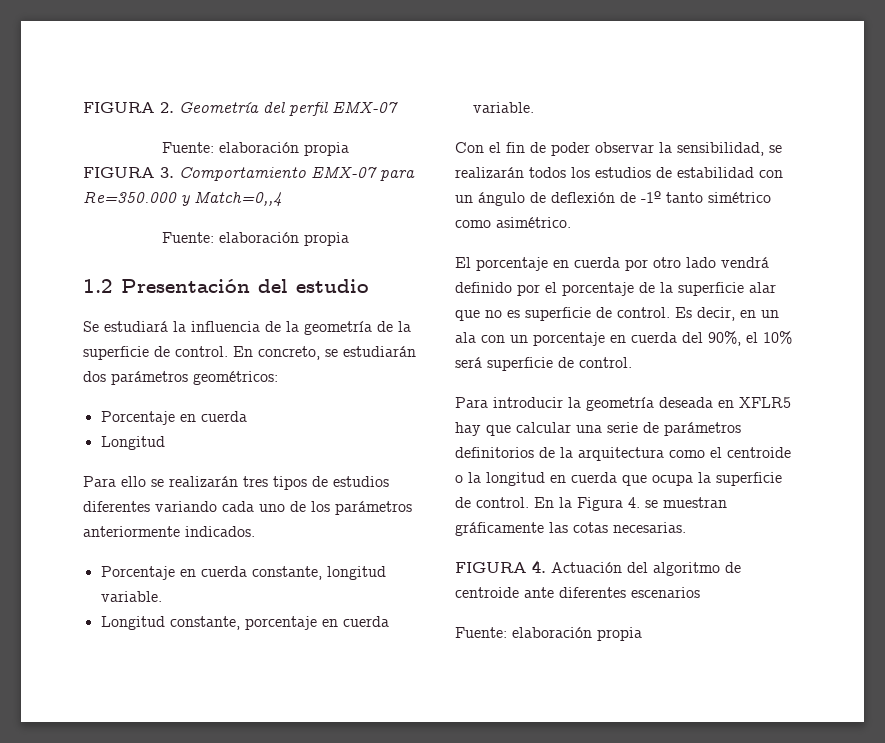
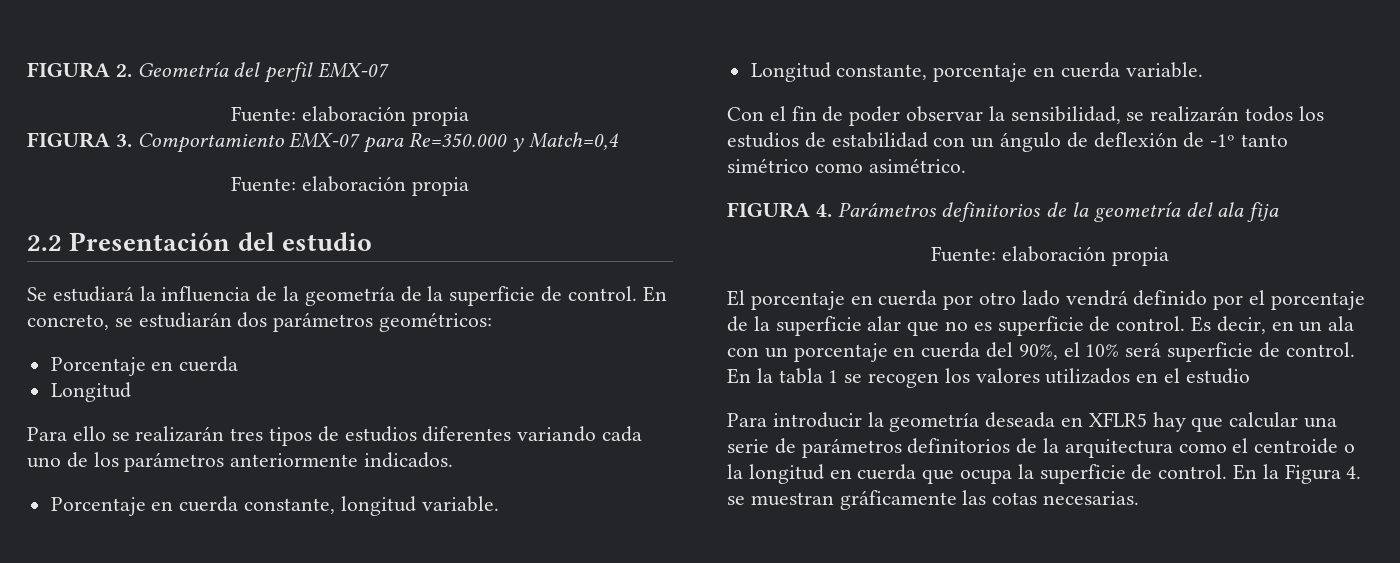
- FIGURA 3. Comportamiento EMX-07 para Re=350.000 y Match=0,,4
+ FIGURA 3. Comportamiento EMX-07 para Re=350.000 y Match=0,4
  Fuente: elaboración propia
- 1.2 Presentación del estudio
+ 2.2 Presentación del estudio
+ FIGURA 4. Parámetros definitorios de la geometría del ala fija
+ Fuente: elaboración propia
+ En la tabla 1 se recogen los valores utilizados en el estudio
- FIGURA 4. Actuación del algoritmo de centroide ante diferentes escenarios
- Fuente: elaboración propia

